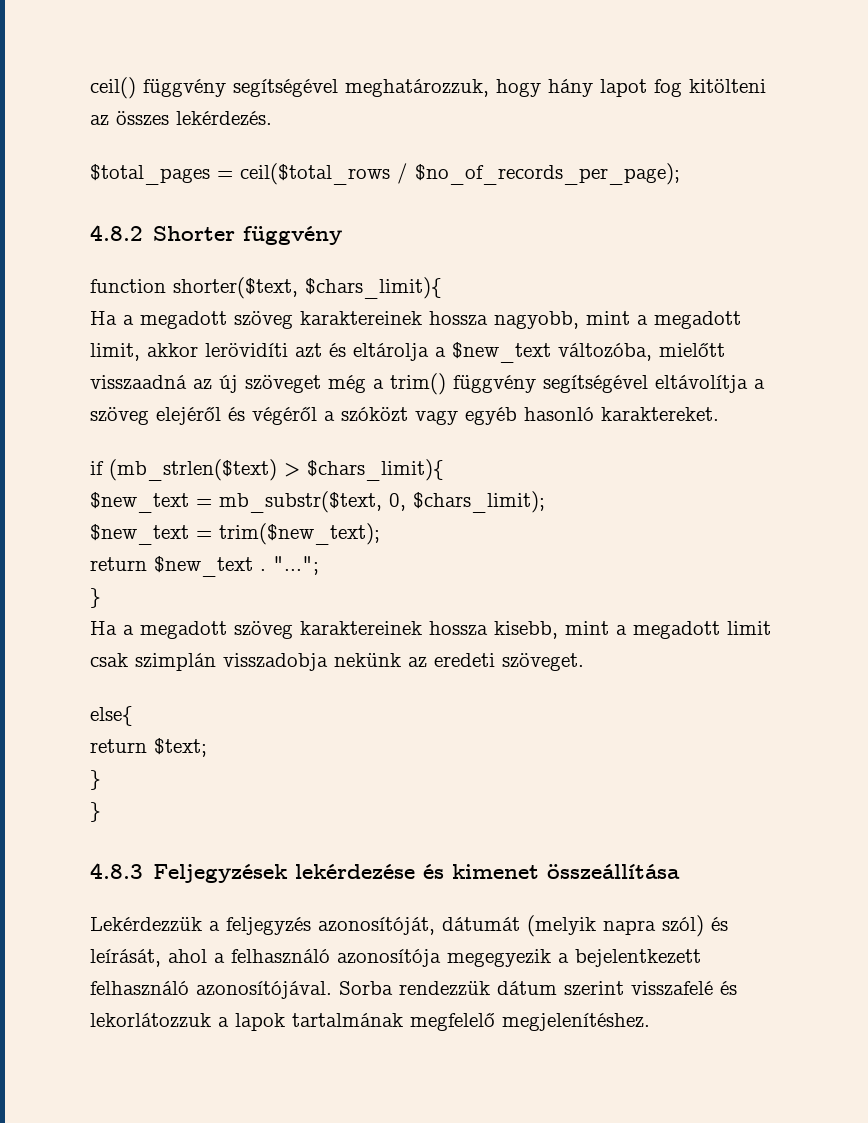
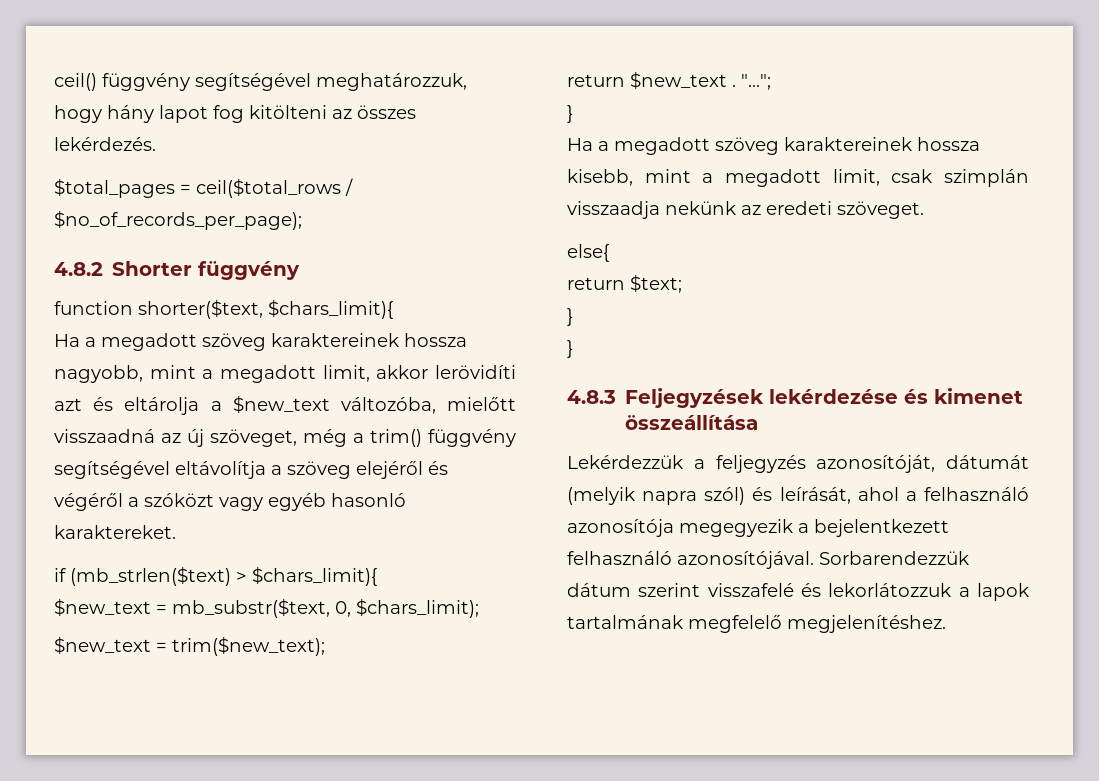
- Ha a megadott szöveg karaktereinek hossza nagyobb, mint a megadott limit, akkor lerövidíti azt és eltárolja a $new_text változóba, mielőtt visszaadná az új szöveget még a trim() függvény segítségével eltávolítja a szöveg elejéről és végéről a szóközt vagy egyéb hasonló karaktereket.
+ Ha a megadott szöveg karaktereinek hossza nagyobb, mint a megadott limit, akkor lerövidíti azt és eltárolja a $new_text változóba, mielőtt visszaadná az új szöveget, még a trim() függvény segítségével eltávolítja a szöveg elejéről és végéről a szóközt vagy egyéb hasonló karaktereket.
- Ha a megadott szöveg karaktereinek hossza kisebb, mint a megadott limit csak szimplán visszadobja nekünk az eredeti szöveget.
+ Ha a megadott szöveg karaktereinek hossza kisebb, mint a megadott limit, csak szimplán visszaadja nekünk az eredeti szöveget.
- Sorba rendezzük dátum szerint visszafelé és lekorlátozzuk a lapok tartalmának megfelelő megjelenítéshez.
+ Sorbarendezzük dátum szerint visszafelé és lekorlátozzuk a lapok tartalmának megfelelő megjelenítéshez.

